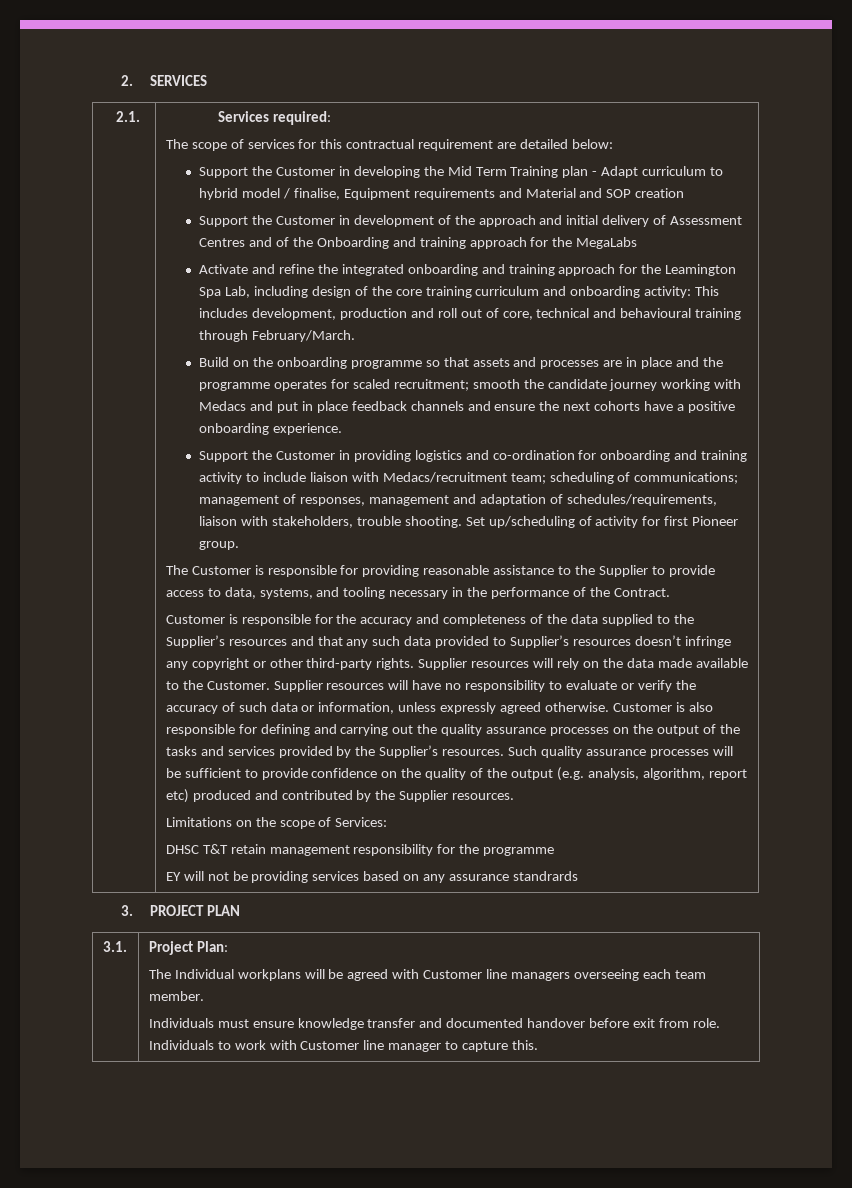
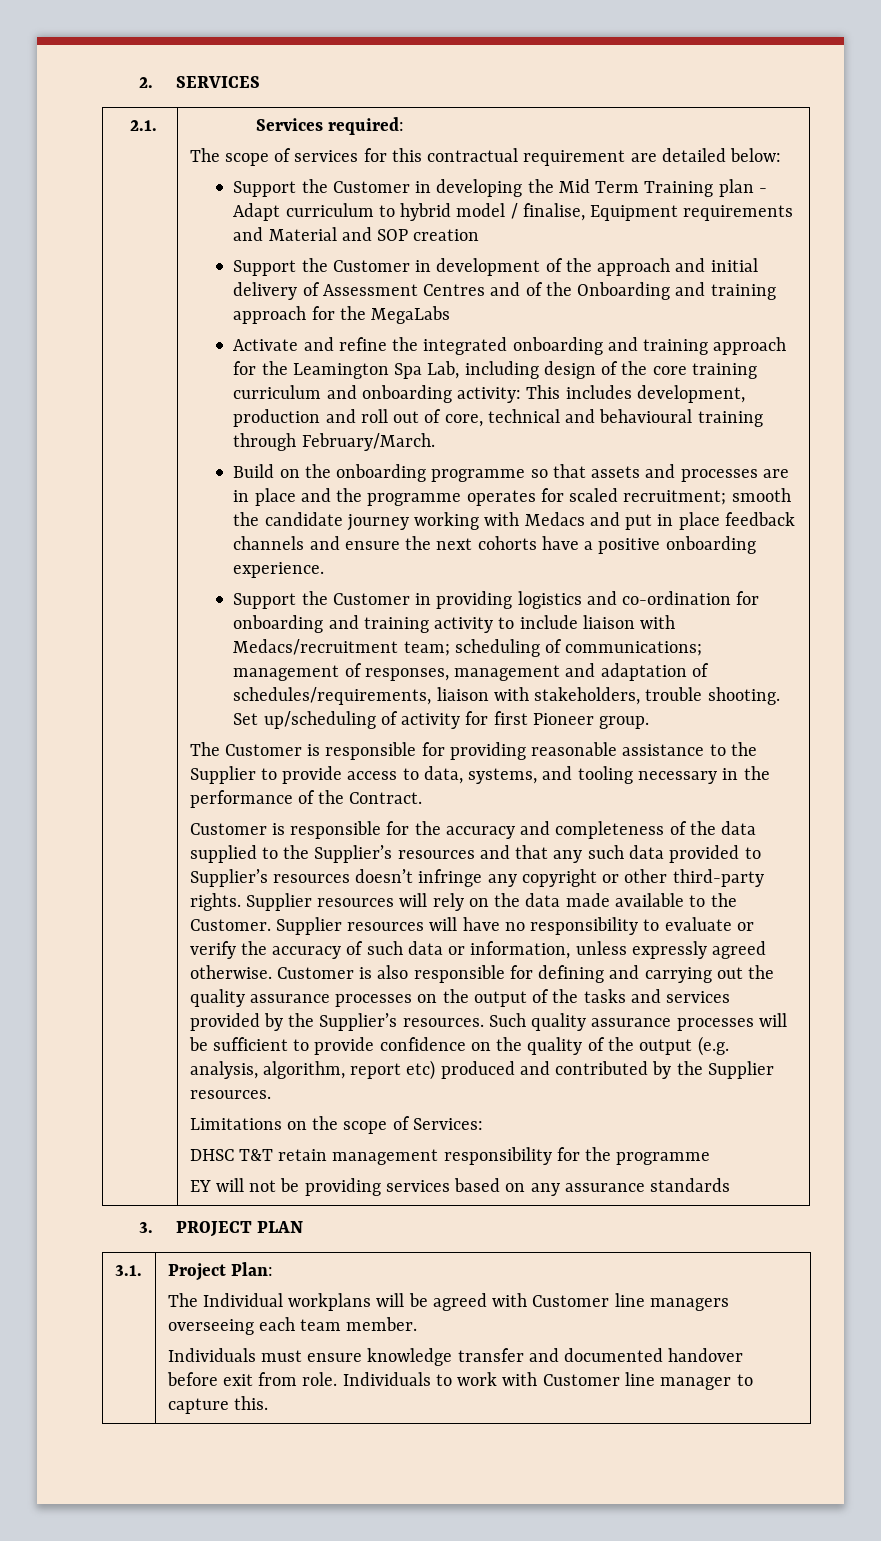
- EY will not be providing services based on any assurance standrards
+ EY will not be providing services based on any assurance standards

